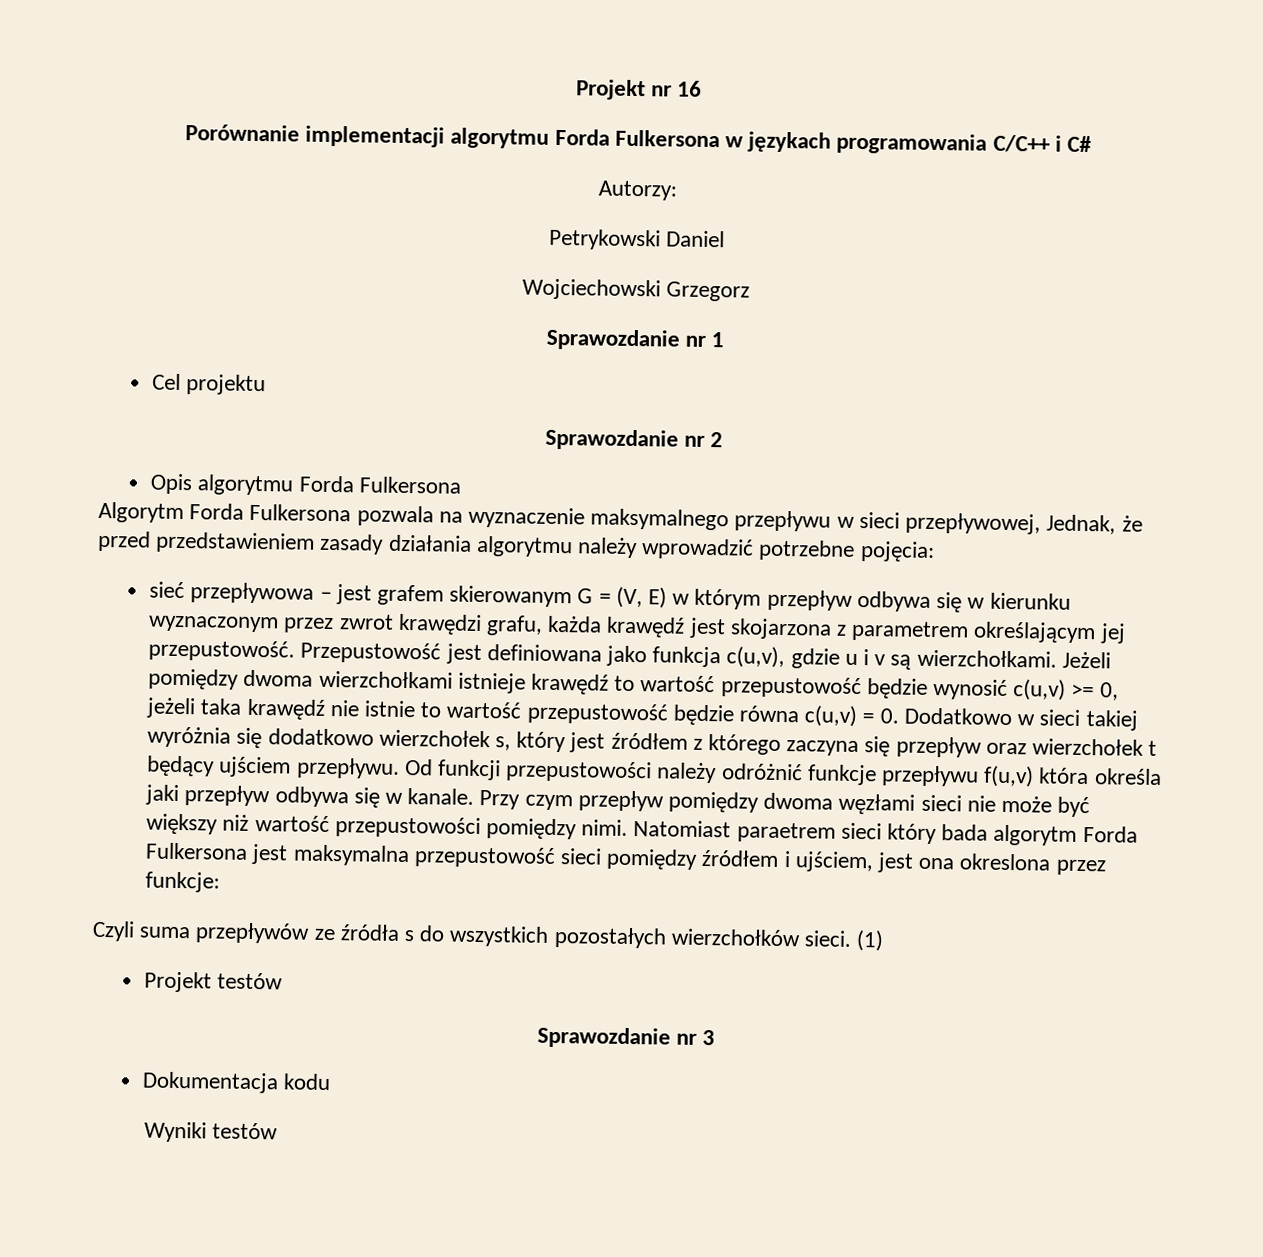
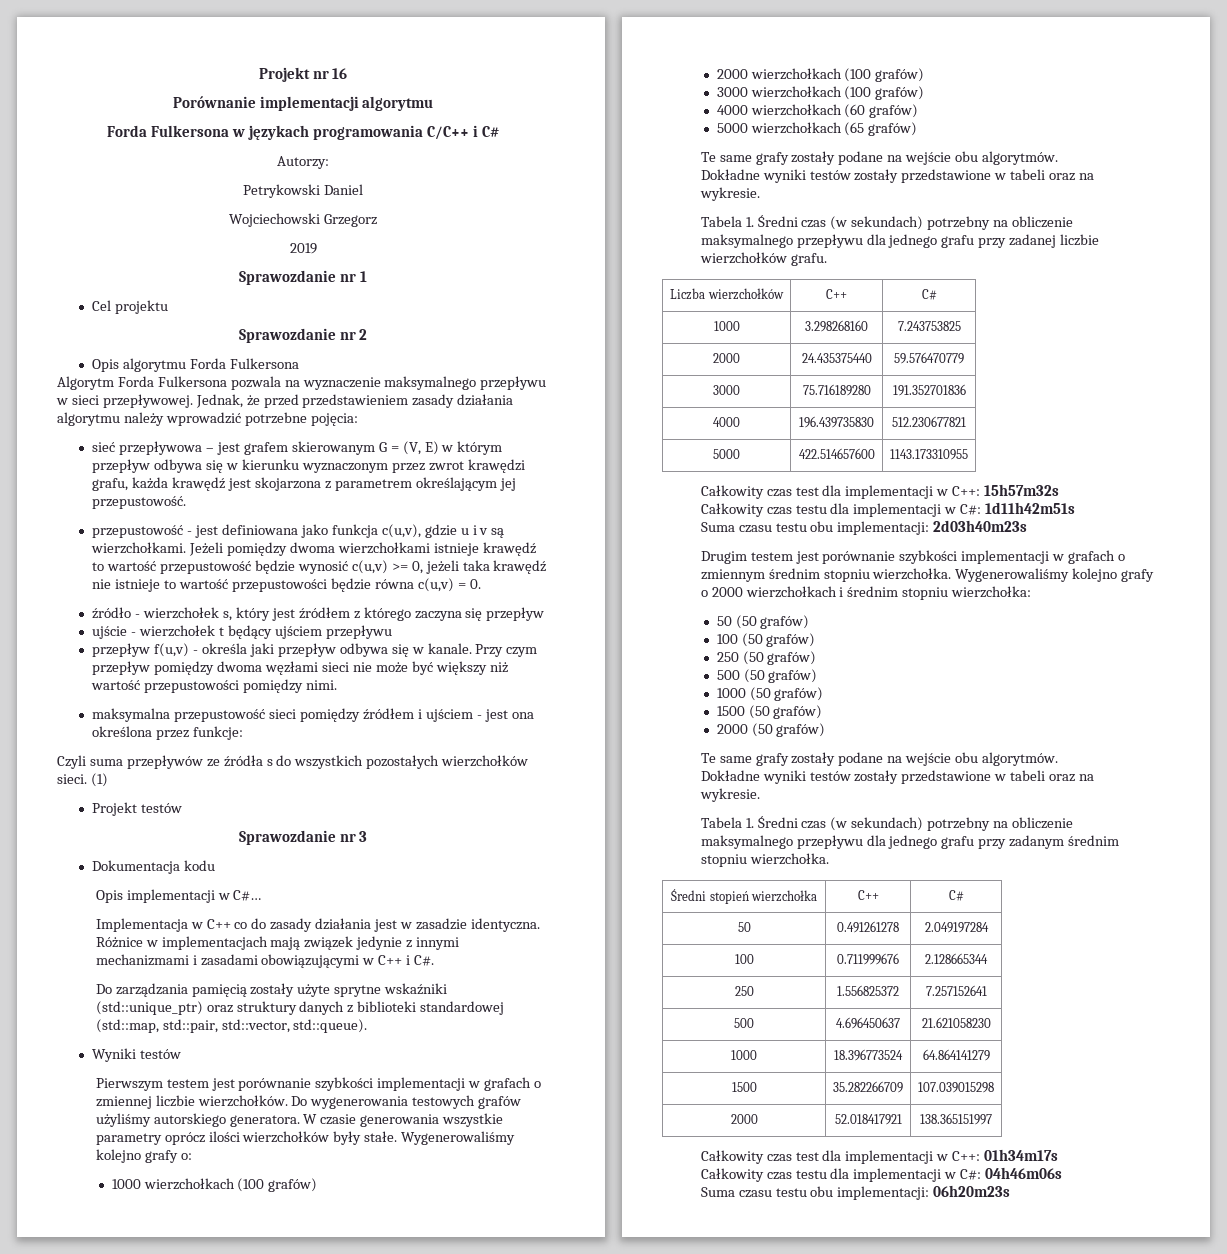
- Porównanie implementacji algorytmu Forda Fulkersona w językach programowania C/C++ i C#
+ Porównanie implementacji algorytmu
+ Forda Fulkersona w językach programowania C/C++ i C#
+ 2019
- Algorytm Forda Fulkersona pozwala na wyznaczenie maksymalnego przepływu w sieci przepływowej, Jednak, że przed przedstawieniem zasady działania algorytmu należy wprowadzić potrzebne pojęcia:
+ Algorytm Forda Fulkersona pozwala na wyznaczenie maksymalnego przepływu w sieci przepływowej. Jednak, że przed przedstawieniem zasady działania algorytmu należy wprowadzić potrzebne pojęcia:
- sieć przepływowa – jest grafem skierowanym G = (V, E) w którym przepływ odbywa się w kierunku wyznaczonym przez zwrot krawędzi grafu, każda krawędź jest skojarzona z parametrem określającym jej przepustowość. Przepustowość jest definiowana jako funkcja c(u,v), gdzie u i v są wierzchołkami.
+ sieć przepływowa – jest grafem skierowanym G = (V, E) w którym przepływ odbywa się w kierunku wyznaczonym przez zwrot krawędzi grafu, każda krawędź jest skojarzona z parametrem określającym jej przepustowość.
+ przepustowość - jest definiowana jako funkcja c(u,v), gdzie u i v są wierzchołkami.
- Jeżeli pomiędzy dwoma wierzchołkami istnieje krawędź to wartość przepustowość będzie wynosić c(u,v) >= 0, jeżeli taka krawędź nie istnie to wartość przepustowość będzie równa c(u,v) = 0. Dodatkowo w sieci takiej wyróżnia się dodatkowo wierzchołek s, który jest źródłem z którego zaczyna się przepływ oraz wierzchołek t będący ujściem przepływu. Od funkcji przepustowości należy odróżnić funkcje przepływu f(u,v) która określa jaki przepływ odbywa się w kanale.
+ Jeżeli pomiędzy dwoma wierzchołkami istnieje krawędź to wartość przepustowość będzie wynosić c(u,v) >= 0, jeżeli taka krawędź nie istnieje to wartość przepustowości będzie równa c(u,v) = 0.
+ źródło - wierzchołek s, który jest źródłem z którego zaczyna się przepływ
+ ujście - wierzchołek t będący ujściem przepływu
+ przepływ f(u,v) - określa jaki przepływ odbywa się w kanale.
- Przy czym przepływ pomiędzy dwoma węzłami sieci nie może być większy niż wartość przepustowości pomiędzy nimi. Natomiast paraetrem sieci który bada algorytm Forda Fulkersona jest maksymalna przepustowość sieci pomiędzy źródłem i ujściem, jest ona okreslona przez funkcje:
+ Przy czym przepływ pomiędzy dwoma węzłami sieci nie może być większy niż wartość przepustowości pomiędzy nimi.
+ maksymalna przepustowość sieci pomiędzy źródłem i ujściem - jest ona określona przez funkcje:
+ Opis implementacji w C#…
+ Implementacja w C++ co do zasady działania jest w zasadzie identyczna. Różnice w implementacjach mają związek jedynie z innymi mechanizmami i zasadami obowiązującymi w C++ i C#.
+ Do zarządzania pamięcią zostały użyte sprytne wskaźniki (std::unique_ptr) oraz struktury danych z biblioteki standardowej (std::map, std::pair, std::vector, std::queue).
  Wyniki testów
+ Pierwszym testem jest porównanie szybkości implementacji w grafach o zmiennej liczbie wierzchołków. Do wygenerowania testowych grafów użyliśmy autorskiego generatora. W czasie generowania wszystkie parametry oprócz ilości wierzchołków były stałe. Wygenerowaliśmy kolejno grafy o:
+ 1000 wierzchołkach (100 grafów)
+ 2000 wierzchołkach (100 grafów)
+ 3000 wierzchołkach (100 grafów)
+ 4000 wierzchołkach (60 grafów)
+ 5000 wierzchołkach (65 grafów)
+ Te same grafy zostały podane na wejście obu algorytmów.
+ Dokładne wyniki testów zostały przedstawione w tabeli oraz na wykresie.
+ Tabela 1. Średni czas (w sekundach) potrzebny na obliczenie maksymalnego przepływu dla jednego grafu przy zadanej liczbie wierzchołków grafu.
+ Liczba wierzchołków | C++ | C#
+ 1000 | 3.298268160 | 7.243753825
+ 2000 | 24.435375440 | 59.576470779
+ 3000 | 75.716189280 | 191.352701836
+ 4000 | 196.439735830 | 512.230677821
+ 5000 | 422.514657600 | 1143.173310955
+ Całkowity czas test dla implementacji w C++: 15h57m32s
+ Całkowity czas testu dla implementacji w C#: 1d11h42m51s
+ Suma czasu testu obu implementacji: 2d03h40m23s
+ Drugim testem jest porównanie szybkości implementacji w grafach o zmiennym średnim stopniu wierzchołka. Wygenerowaliśmy kolejno grafy o 2000 wierzchołkach i średnim stopniu wierzchołka:
+ 50 (50 grafów)
+ 100 (50 grafów)
+ 250 (50 grafów)
+ 500 (50 grafów)
+ 1000 (50 grafów)
+ 1500 (50 grafów)
+ 2000 (50 grafów)
+ Te same grafy zostały podane na wejście obu algorytmów.
+ Dokładne wyniki testów zostały przedstawione w tabeli oraz na wykresie.
+ Tabela 1. Średni czas (w sekundach) potrzebny na obliczenie maksymalnego przepływu dla jednego grafu przy zadanym średnim stopniu wierzchołka.
+ Średni stopień wierzchołka | C++ | C#
+ 50 | 0.491261278 | 2.049197284
+ 100 | 0.711999676 | 2.128665344
+ 250 | 1.556825372 | 7.257152641
+ 500 | 4.696450637 | 21.621058230
+ 1000 | 18.396773524 | 64.864141279
+ 1500 | 35.282266709 | 107.039015298
+ 2000 | 52.018417921 | 138.365151997
+ Całkowity czas test dla implementacji w C++: 01h34m17s
+ Całkowity czas testu dla implementacji w C#: 04h46m06s
+ Suma czasu testu obu implementacji: 06h20m23s

